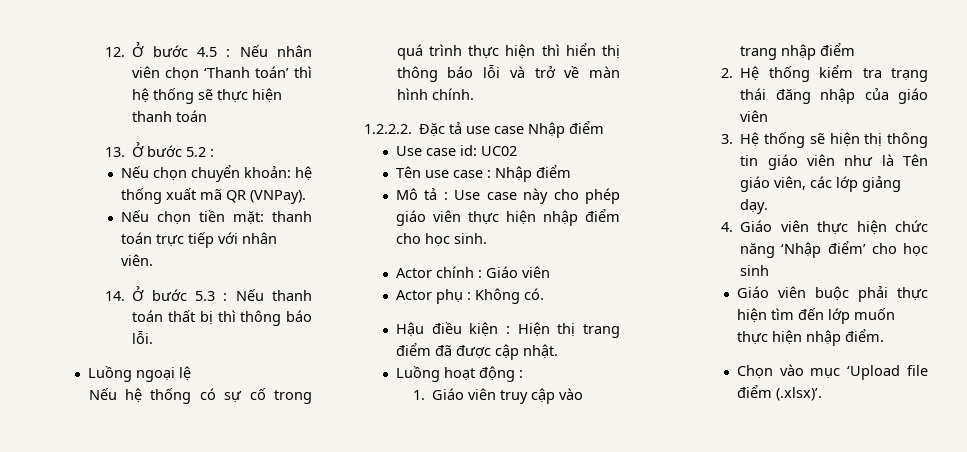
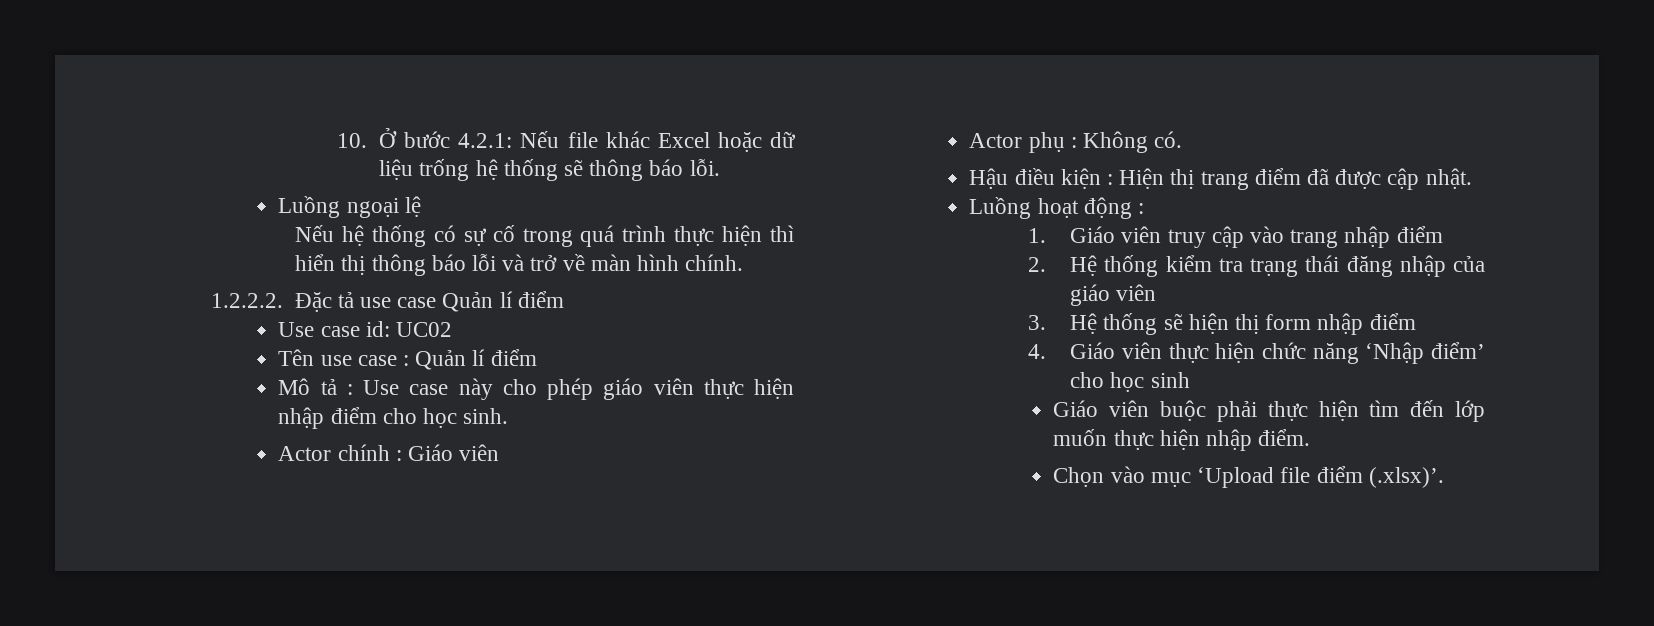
- 12. Ở bước 4.5 : Nếu nhân viên chọn ‘Thanh toán’ thì hệ thống sẽ thực hiện thanh toán
- 13. Ở bước 5.2 :
- Nếu chọn chuyển khoản: hệ thống xuất mã QR (VNPay).
- Nếu chọn tiền mặt: thanh toán trực tiếp với nhân viên.
- 14. Ở bước 5.3 : Nếu thanh toán thất bị thì thông báo lỗi.
+ 10. Ở bước 4.2.1: Nếu file khác Excel hoặc dữ liệu trống hệ thống sẽ thông báo lỗi.
- 1.2.2.2. Đặc tả use case Nhập điểm
+ 1.2.2.2. Đặc tả use case Quản lí điểm
- Tên use case : Nhập điểm
+ Tên use case : Quản lí điểm
- 3. Hệ thống sẽ hiện thị thông tin giáo viên như là Tên giáo viên, các lớp giảng dạy.
+ 3. Hệ thống sẽ hiện thị form nhập điểm

